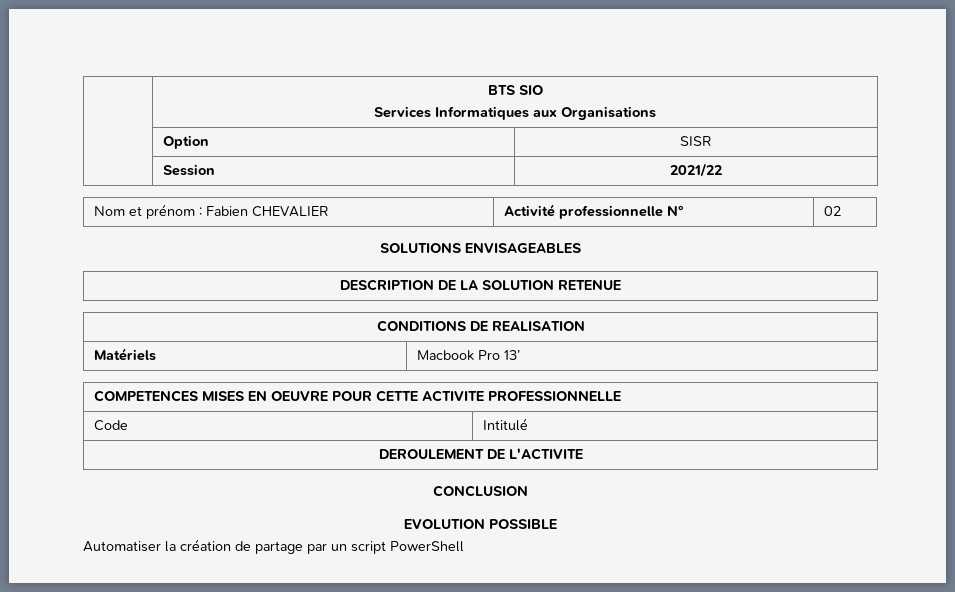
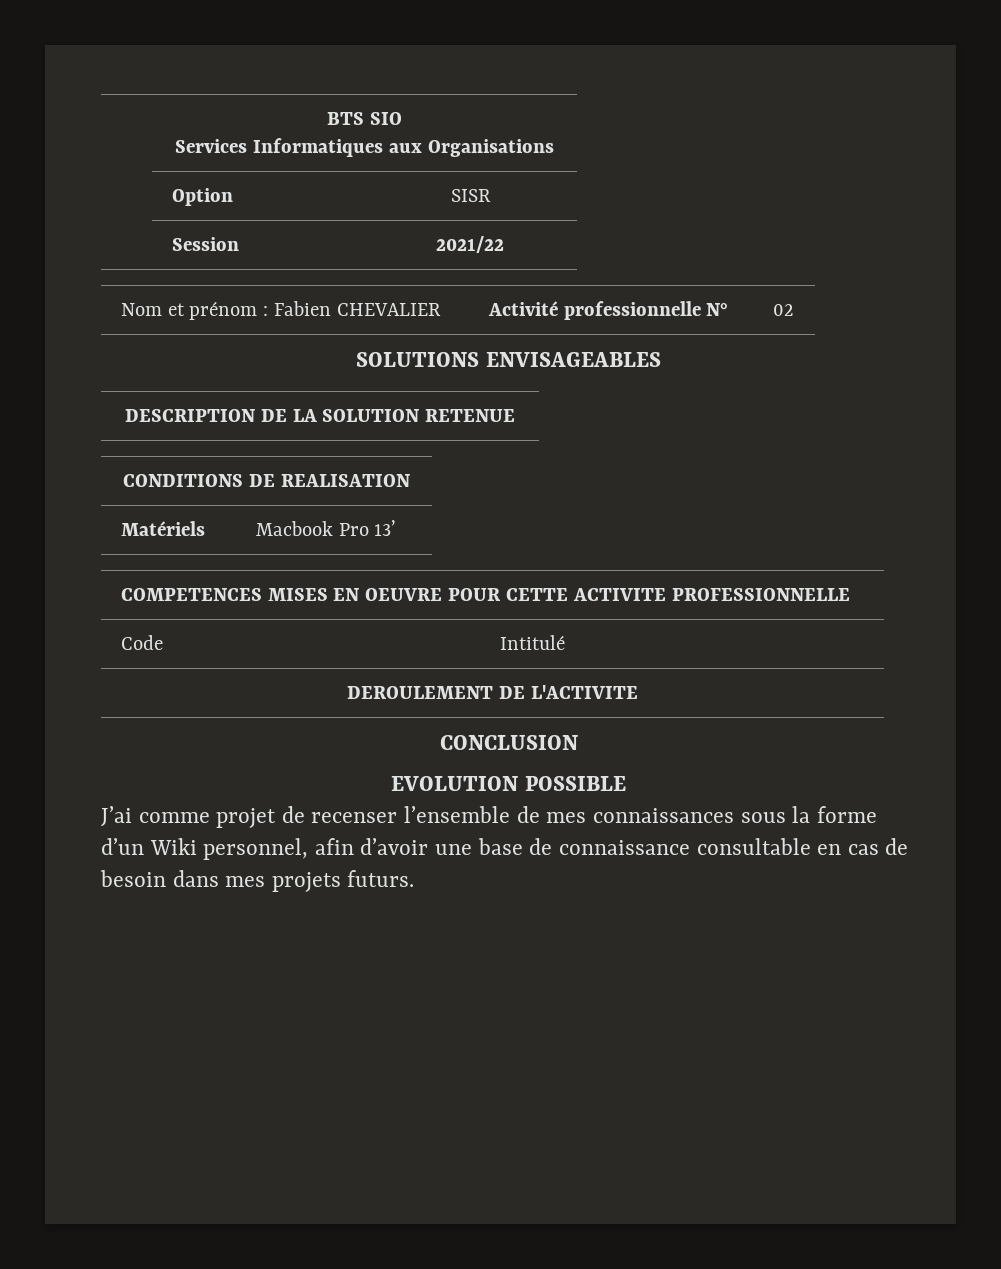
- Automatiser la création de partage par un script PowerShell
+ J’ai comme projet de recenser l’ensemble de mes connaissances sous la forme d’un Wiki personnel, afin d’avoir une base de connaissance consultable en cas de besoin dans mes projets futurs.

